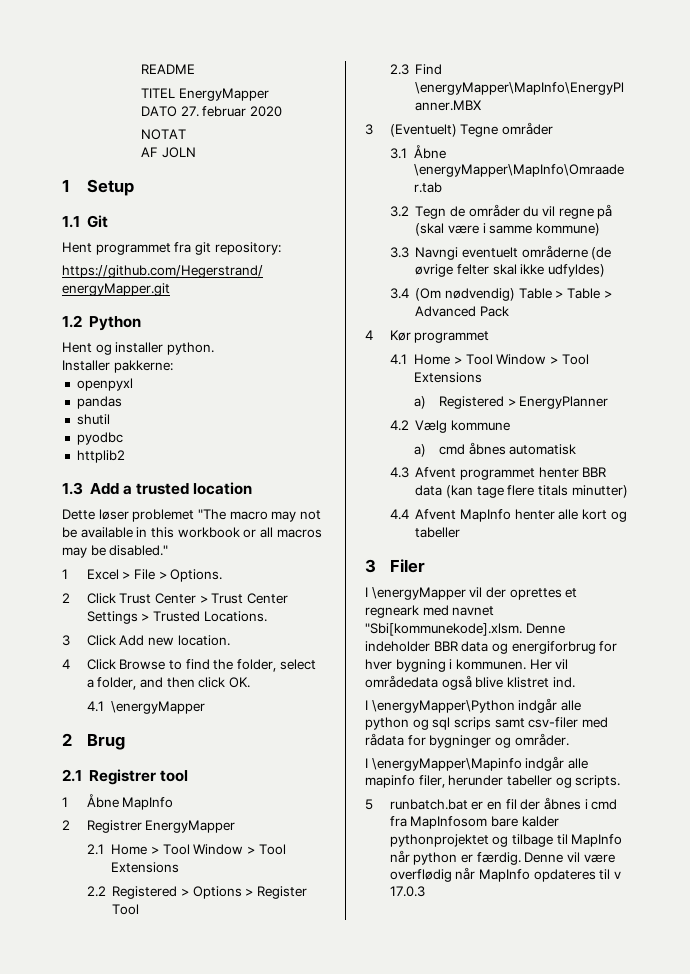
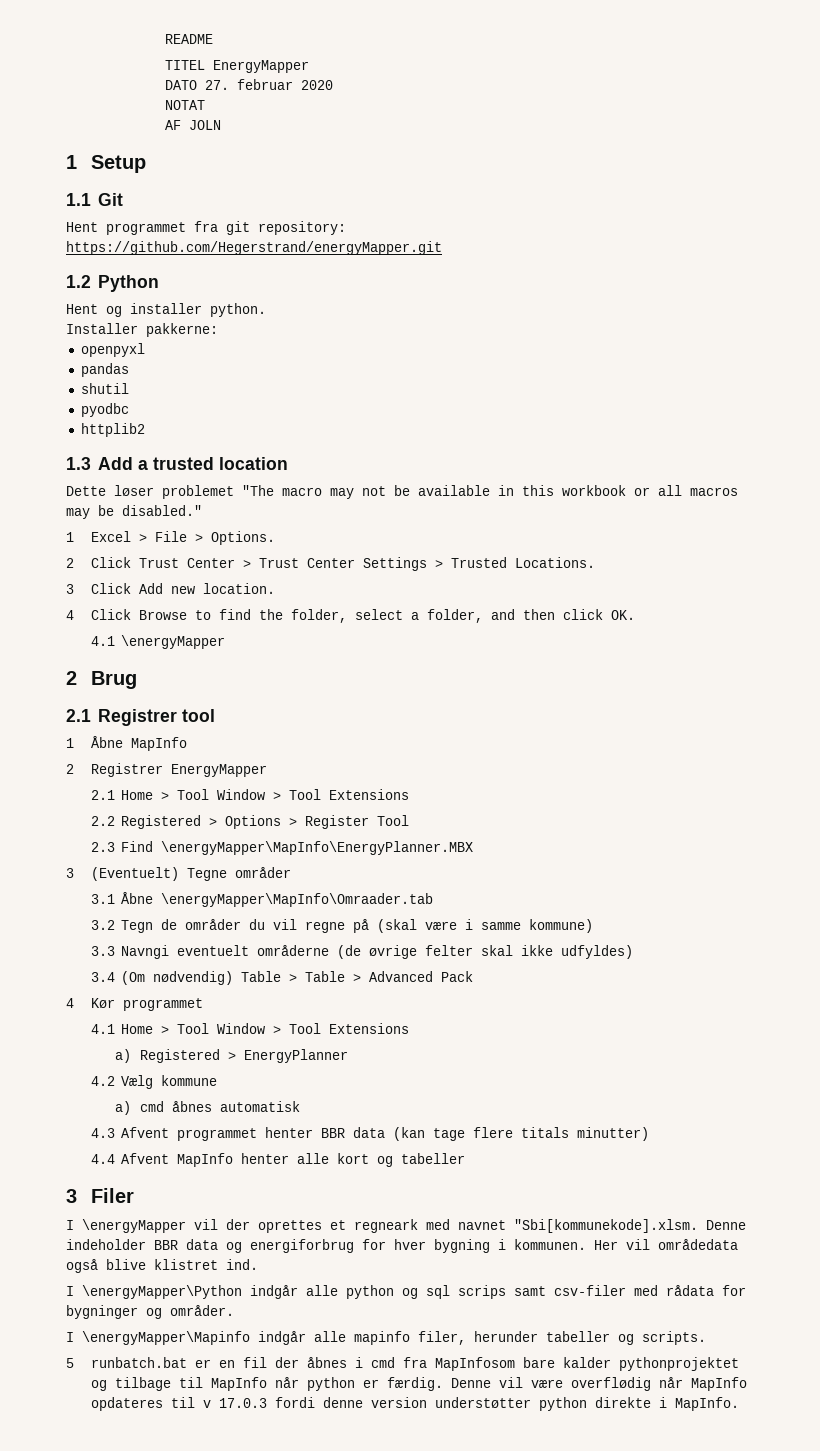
- Denne vil være overflødig når MapInfo opdateres til v 17.0.3
+ Denne vil være overflødig når MapInfo opdateres til v 17.0.3 fordi denne version understøtter python direkte i MapInfo.

